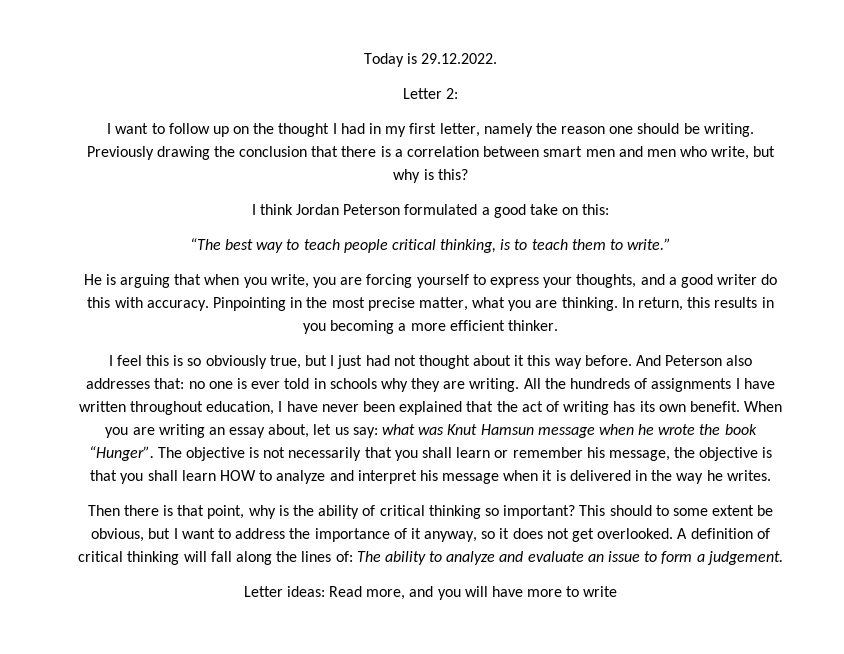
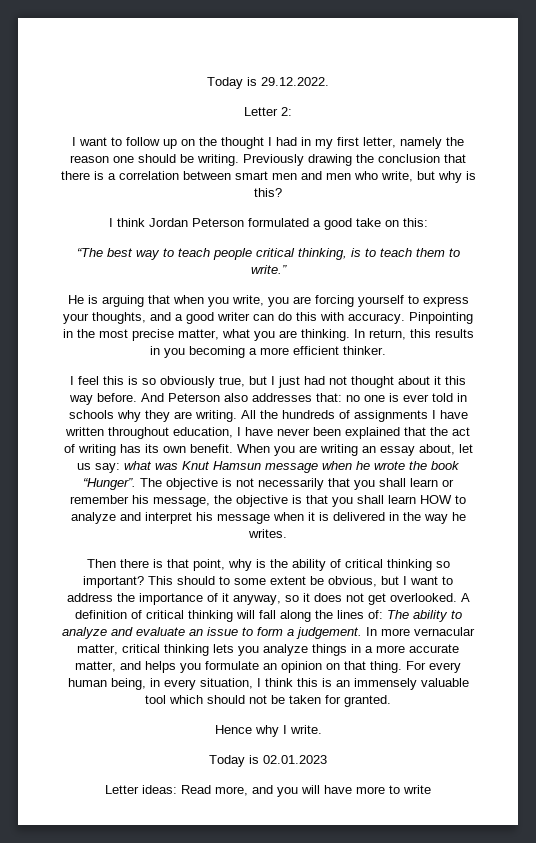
- He is arguing that when you write, you are forcing yourself to express your thoughts, and a good writer do this with accuracy.
+ He is arguing that when you write, you are forcing yourself to express your thoughts, and a good writer can do this with accuracy.
+ In more vernacular matter, critical thinking lets you analyze things in a more accurate matter, and helps you formulate an opinion on that thing. For every human being, in every situation, I think this is an immensely valuable tool which should not be taken for granted.
+ Hence why I write.
+ Today is 02.01.2023

